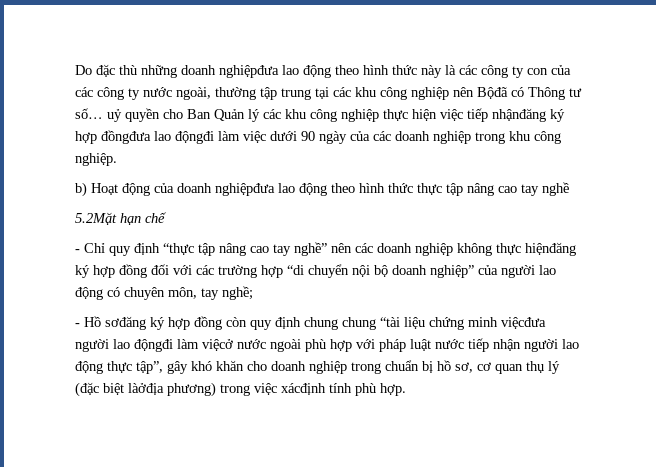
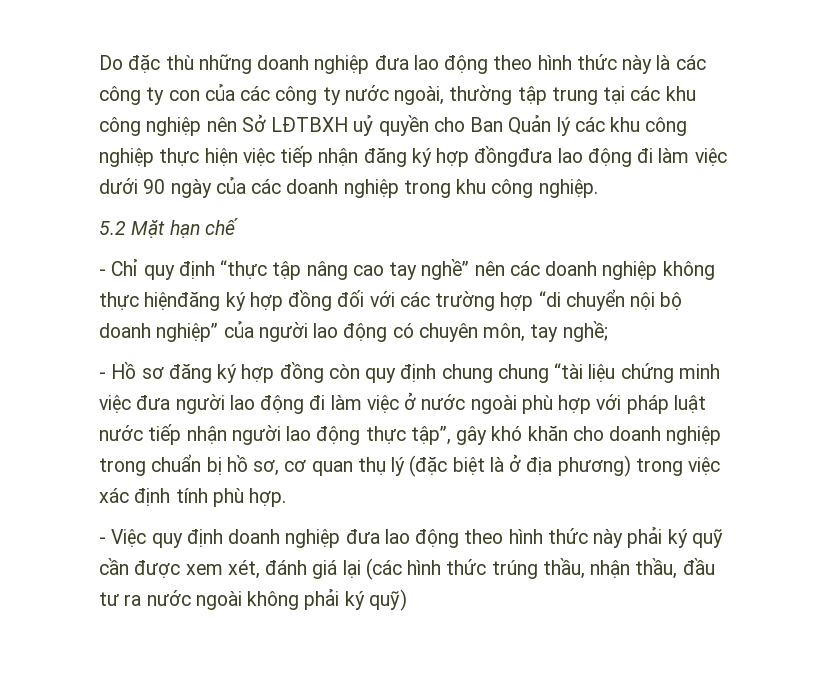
- Do đặc thù những doanh nghiệpđưa lao động theo hình thức này là các công ty con của các công ty nước ngoài, thường tập trung tại các khu công nghiệp nên Bộđã có Thông tư số… uỷ quyền cho Ban Quản lý các khu công nghiệp thực hiện việc tiếp nhậnđăng ký hợp đồngđưa lao độngđi làm việc dưới 90 ngày của các doanh nghiệp trong khu công nghiệp.
+ Do đặc thù những doanh nghiệp đưa lao động theo hình thức này là các công ty con của các công ty nước ngoài, thường tập trung tại các khu công nghiệp nên Sở LĐTBXH uỷ quyền cho Ban Quản lý các khu công nghiệp thực hiện việc tiếp nhận đăng ký hợp đồngđưa lao động đi làm việc dưới 90 ngày của các doanh nghiệp trong khu công nghiệp.
- b) Hoạt động của doanh nghiệpđưa lao động theo hình thức thực tập nâng cao tay nghề
- 5.2Mặt hạn chế
+ 5.2 Mặt hạn chế
- - Hồ sơđăng ký hợp đồng còn quy định chung chung “tài liệu chứng minh việcđưa người lao độngđi làm việcở nước ngoài phù hợp với pháp luật nước tiếp nhận người lao động thực tập”, gây khó khăn cho doanh nghiệp trong chuẩn bị hồ sơ, cơ quan thụ lý (đặc biệt làởđịa phương) trong việc xácđịnh tính phù hợp.
+ - Hồ sơ đăng ký hợp đồng còn quy định chung chung “tài liệu chứng minh việc đưa người lao động đi làm việc ở nước ngoài phù hợp với pháp luật nước tiếp nhận người lao động thực tập”, gây khó khăn cho doanh nghiệp trong chuẩn bị hồ sơ, cơ quan thụ lý (đặc biệt là ở địa phương) trong việc xác định tính phù hợp.
+ - Việc quy định doanh nghiệp đưa lao động theo hình thức này phải ký quỹ cần được xem xét, đánh giá lại (các hình thức trúng thầu, nhận thầu, đầu tư ra nước ngoài không phải ký quỹ)

